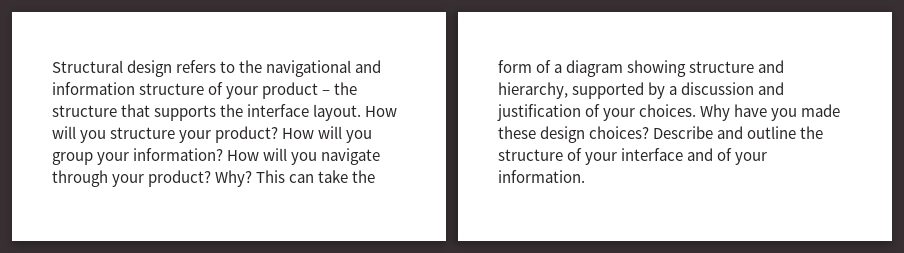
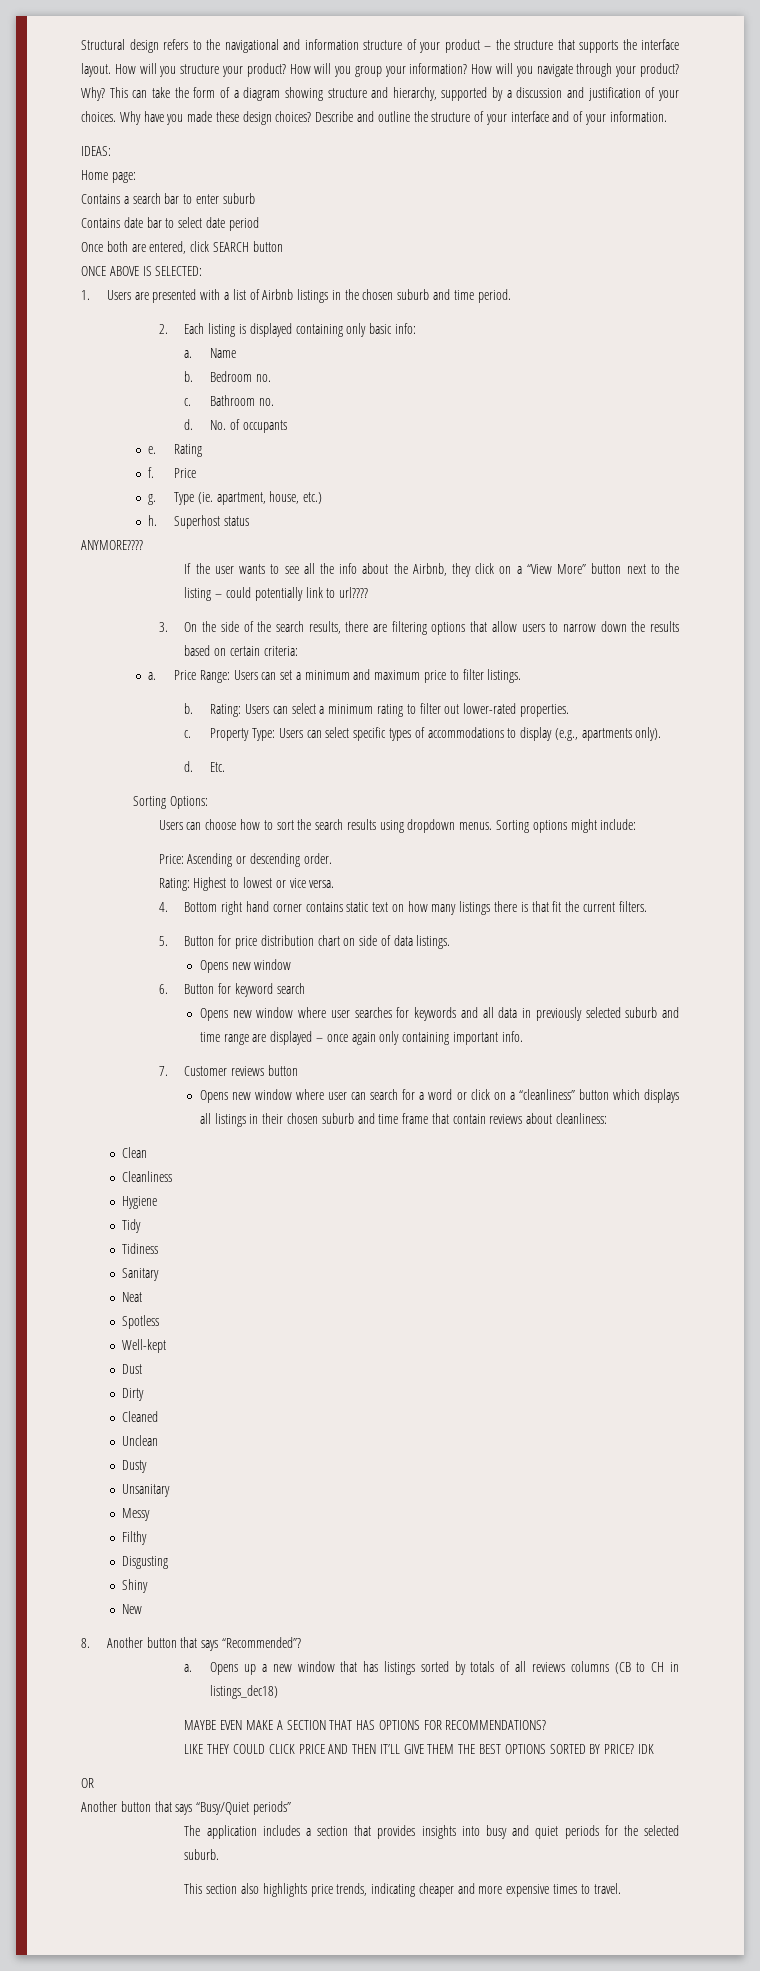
+ IDEAS:
+ Home page:
+ Contains a search bar to enter suburb
+ Contains date bar to select date period
+ Once both are entered, click SEARCH button
+ ONCE ABOVE IS SELECTED:
+ 1. Users are presented with a list of Airbnb listings in the chosen suburb and time period.
+ 2. Each listing is displayed containing only basic info:
+ a. Name
+ b. Bedroom no.
+ c. Bathroom no.
+ d. No. of occupants
+ e. Rating
+ f. Price
+ g. Type (ie. apartment, house, etc.)
+ h. Superhost status
+ ANYMORE????
+ If the user wants to see all the info about the Airbnb, they click on a “View More” button next to the listing – could potentially link to url????
+ 3. On the side of the search results, there are filtering options that allow users to narrow down the results based on certain criteria:
+ a. Price Range: Users can set a minimum and maximum price to filter listings.
+ b. Rating: Users can select a minimum rating to filter out lower-rated properties.
+ c. Property Type: Users can select specific types of accommodations to display (e.g., apartments only).
+ d. Etc.
+ Sorting Options:
+ Users can choose how to sort the search results using dropdown menus. Sorting options might include:
+ Price: Ascending or descending order.
+ Rating: Highest to lowest or vice versa.
+ 4. Bottom right hand corner contains static text on how many listings there is that fit the current filters.
+ 5. Button for price distribution chart on side of data listings.
+ Opens new window
+ 6. Button for keyword search
+ Opens new window where user searches for keywords and all data in previously selected suburb and time range are displayed – once again only containing important info.
+ 7. Customer reviews button
+ Opens new window where user can search for a word or click on a “cleanliness” button which displays all listings in their chosen suburb and time frame that contain reviews about cleanliness:
+ Clean
+ Cleanliness
+ Hygiene
+ Tidy
+ Tidiness
+ Sanitary
+ Neat
+ Spotless
+ Well-kept
+ Dust
+ Dirty
+ Cleaned
+ Unclean
+ Dusty
+ Unsanitary
+ Messy
+ Filthy
+ Disgusting
+ Shiny
+ New
+ 8. Another button that says “Recommended”?
+ a. Opens up a new window that has listings sorted by totals of all reviews columns (CB to CH in listings_dec18)
+ MAYBE EVEN MAKE A SECTION THAT HAS OPTIONS FOR RECOMMENDATIONS?
+ LIKE THEY COULD CLICK PRICE AND THEN IT’LL GIVE THEM THE BEST OPTIONS SORTED BY PRICE? IDK
+ OR
+ Another button that says “Busy/Quiet periods”
+ The application includes a section that provides insights into busy and quiet periods for the selected suburb.
+ This section also highlights price trends, indicating cheaper and more expensive times to travel.

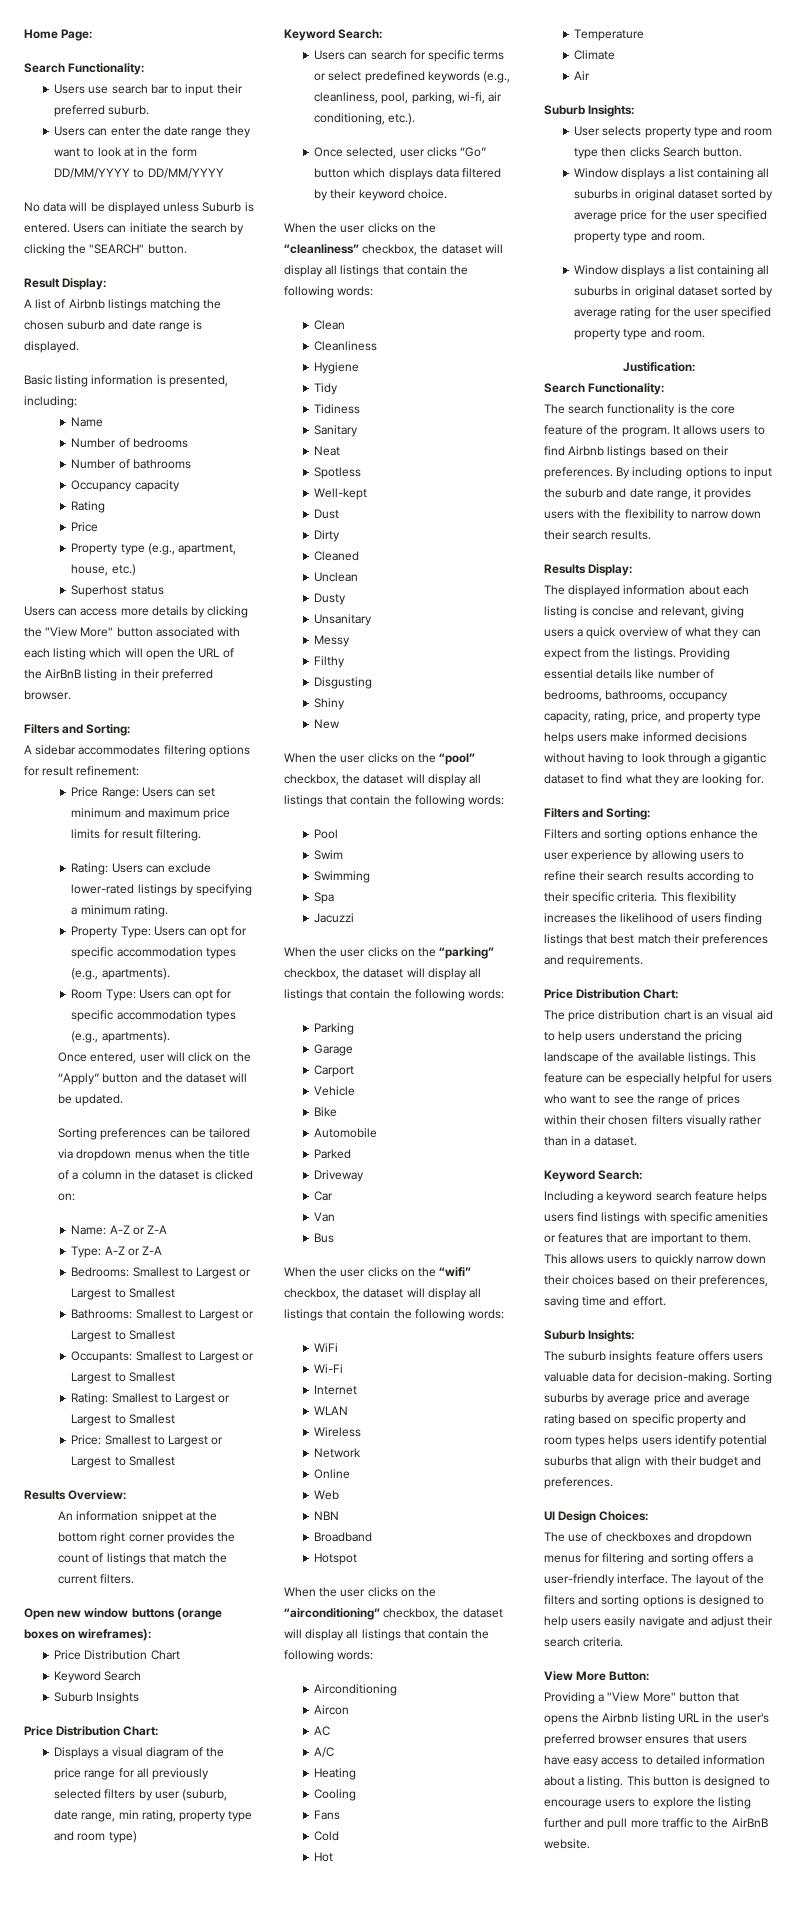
- Structural design refers to the navigational and information structure of your product – the structure that supports the interface layout. How will you structure your product? How will you group your information? How will you navigate through your product? Why? This can take the form of a diagram showing structure and hierarchy, supported by a discussion and justification of your choices. Why have you made these design choices? Describe and outline the structure of your interface and of your information.
- IDEAS:
- Home page:
- Contains a search bar to enter suburb
- Contains date bar to select date period
- Once both are entered, click SEARCH button
- ONCE ABOVE IS SELECTED:
- 1. Users are presented with a list of Airbnb listings in the chosen suburb and time period.
- 2. Each listing is displayed containing only basic info:
- a. Name
- b. Bedroom no.
- c. Bathroom no.
- d. No. of occupants
- e. Rating
+ Home Page:
+ Search Functionality:
+ Users use search bar to input their preferred suburb.
+ Users can enter the date range they want to look at in the form DD/MM/YYYY to DD/MM/YYYY
+ No data will be displayed unless Suburb is entered. Users can initiate the search by clicking the "SEARCH" button.
+ Result Display:
+ A list of Airbnb listings matching the chosen suburb and date range is displayed.
+ Basic listing information is presented, including:
+ Name
+ Number of bedrooms
+ Number of bathrooms
+ Occupancy capacity
+ Rating
- f.
- g. Type (ie. apartment, house, etc.)
+ Property type (e.g., apartment, house, etc.)
- h.
- ANYMORE????
- If the user wants to see all the info about the Airbnb, they click on a “View More” button next to the listing – could potentially link to url????
- 3. On the side of the search results, there are filtering options that allow users to narrow down the results based on certain criteria:
- a. Price Range: Users can set a minimum and maximum price to filter listings.
- b. Rating: Users can select a minimum rating to filter out lower-rated properties.
- c. Property Type: Users can select specific types of accommodations to display (e.g., apartments only).
- d. Etc.
- Sorting Options:
- Users can choose how to sort the search results using dropdown menus. Sorting options might include:
- Price: Ascending or descending order.
- Rating: Highest to lowest or vice versa.
- 4. Bottom right hand corner contains static text on how many listings there is that fit the current filters.
- 5. Button for price distribution chart on side of data listings.
- Opens new window
- 6. Button for keyword search
- Opens new window where user searches for keywords and all data in previously selected suburb and time range are displayed – once again only containing important info.
- 7. Customer reviews button
- Opens new window where user can search for a word or click on a “cleanliness” button which displays all listings in their chosen suburb and time frame that contain reviews about cleanliness:
+ Users can access more details by clicking the "View More" button associated with each listing which will open the URL of the AirBnB listing in their preferred browser.
+ Filters and Sorting:
+ A sidebar accommodates filtering options for result refinement:
+ Price Range: Users can set minimum and maximum price limits for result filtering.
+ Rating: Users can exclude lower-rated listings by specifying a minimum rating.
+ Property Type: Users can opt for specific accommodation types (e.g., apartments).
+ Room Type: Users can opt for specific accommodation types (e.g., apartments).
+ Once entered, user will click on the “Apply” button and the dataset will be updated.
+ Sorting preferences can be tailored via dropdown menus when the title of a column in the dataset is clicked on:
+ Name: A-Z or Z-A
+ Type: A-Z or Z-A
+ Bedrooms: Smallest to Largest or Largest to Smallest
+ Bathrooms: Smallest to Largest or Largest to Smallest
+ Occupants: Smallest to Largest or Largest to Smallest
+ Rating: Smallest to Largest or Largest to Smallest
+ Price: Smallest to Largest or Largest to Smallest
+ Results Overview:
+ An information snippet at the bottom right corner provides the count of listings that match the current filters.
+ Open new window buttons (orange boxes on wireframes):
+ Price Distribution Chart
+ Keyword Search
+ Suburb Insights
+ Price Distribution Chart:
+ Displays a visual diagram of the price range for all previously selected filters by user (suburb, date range, min rating, property type and room type)
+ Keyword Search:
+ Users can search for specific terms or select predefined keywords (e.g., cleanliness, pool, parking, wi-fi, air conditioning, etc.).
+ Once selected, user clicks “Go” button which displays data filtered by their keyword choice.
+ When the user clicks on the “cleanliness” checkbox, the dataset will display all listings that contain the following words:
- 8. Another button that says “Recommended”?
- a. Opens up a new window that has listings sorted by totals of all reviews columns (CB to CH in listings_dec18)
- MAYBE EVEN MAKE A SECTION THAT HAS OPTIONS FOR RECOMMENDATIONS?
- LIKE THEY COULD CLICK PRICE AND THEN IT’LL GIVE THEM THE BEST OPTIONS SORTED BY PRICE? IDK
- OR
- Another button that says “Busy/Quiet periods”
- The application includes a section that provides insights into busy and quiet periods for the selected suburb.
- This section also highlights price trends, indicating cheaper and more expensive times to travel.
+ When the user clicks on the “pool” checkbox, the dataset will display all listings that contain the following words:
+ Pool
+ Swim
+ Swimming
+ Spa
+ Jacuzzi
+ When the user clicks on the “parking” checkbox, the dataset will display all listings that contain the following words:
+ Parking
+ Garage
+ Carport
+ Vehicle
+ Bike
+ Automobile
+ Parked
+ Driveway
+ Car
+ Van
+ Bus
+ When the user clicks on the “wifi” checkbox, the dataset will display all listings that contain the following words:
+ WiFi
+ Wi-Fi
+ Internet
+ WLAN
+ Wireless
+ Network
+ Online
+ Web
+ NBN
+ Broadband
+ Hotspot
+ When the user clicks on the “airconditioning” checkbox, the dataset will display all listings that contain the following words:
+ Airconditioning
+ Aircon
+ AC
+ A/C
+ Heating
+ Cooling
+ Fans
+ Cold
+ Hot
+ Temperature
+ Climate
+ Air
+ Suburb Insights:
+ User selects property type and room type then clicks Search button.
+ Window displays a list containing all suburbs in original dataset sorted by average price for the user specified property type and room.
+ Window displays a list containing all suburbs in original dataset sorted by average rating for the user specified property type and room.
+ Justification:
+ Search Functionality:
+ The search functionality is the core feature of the program. It allows users to find Airbnb listings based on their preferences. By including options to input the suburb and date range, it provides users with the flexibility to narrow down their search results.
+ Results Display:
+ The displayed information about each listing is concise and relevant, giving users a quick overview of what they can expect from the listings. Providing essential details like number of bedrooms, bathrooms, occupancy capacity, rating, price, and property type helps users make informed decisions without having to look through a gigantic dataset to find what they are looking for.
+ Filters and Sorting:
+ Filters and sorting options enhance the user experience by allowing users to refine their search results according to their specific criteria. This flexibility increases the likelihood of users finding listings that best match their preferences and requirements.
+ Price Distribution Chart:
+ The price distribution chart is an visual aid to help users understand the pricing landscape of the available listings. This feature can be especially helpful for users who want to see the range of prices within their chosen filters visually rather than in a dataset.
+ Keyword Search:
+ Including a keyword search feature helps users find listings with specific amenities or features that are important to them. This allows users to quickly narrow down their choices based on their preferences, saving time and effort.
+ Suburb Insights:
+ The suburb insights feature offers users valuable data for decision-making. Sorting suburbs by average price and average rating based on specific property and room types helps users identify potential suburbs that align with their budget and preferences.
+ UI Design Choices:
+ The use of checkboxes and dropdown menus for filtering and sorting offers a user-friendly interface. The layout of the filters and sorting options is designed to help users easily navigate and adjust their search criteria.
+ View More Button:
+ Providing a "View More" button that opens the Airbnb listing URL in the user's preferred browser ensures that users have easy access to detailed information about a listing. This button is designed to encourage users to explore the listing further and pull more traffic to the AirBnB website.

